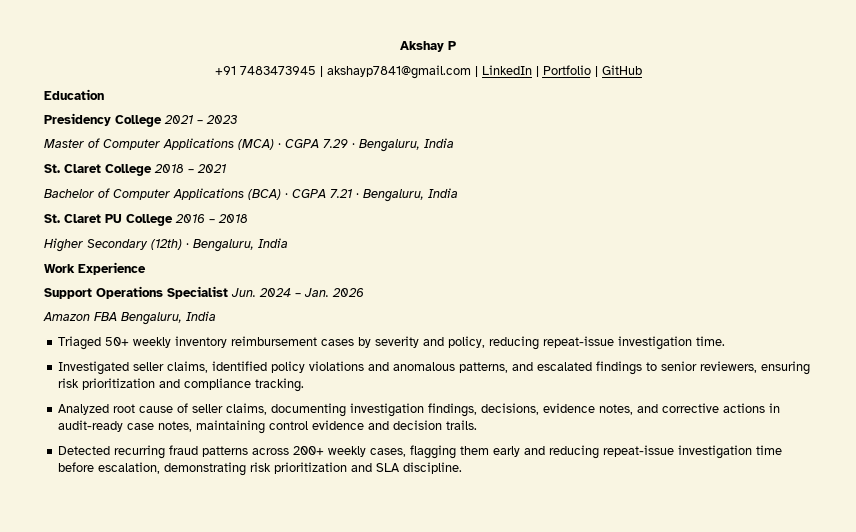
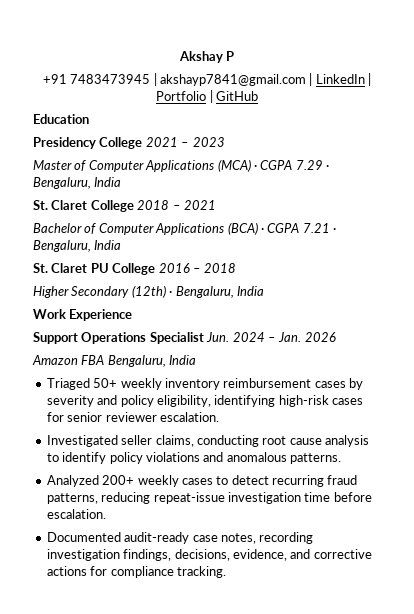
- Triaged 50+ weekly inventory reimbursement cases by severity and policy, reducing repeat-issue investigation time.
- Investigated seller claims, identified policy violations and anomalous patterns, and escalated findings to senior reviewers, ensuring risk prioritization and compliance tracking.
- Analyzed root cause of seller claims, documenting investigation findings, decisions, evidence notes, and corrective actions in audit-ready case notes, maintaining control evidence and decision trails.
- Detected recurring fraud patterns across 200+ weekly cases, flagging them early and reducing repeat-issue investigation time before escalation, demonstrating risk prioritization and SLA discipline.
+ Triaged 50+ weekly inventory reimbursement cases by severity and policy eligibility, identifying high-risk cases for senior reviewer escalation.
+ Investigated seller claims, conducting root cause analysis to identify policy violations and anomalous patterns.
+ Analyzed 200+ weekly cases to detect recurring fraud patterns, reducing repeat-issue investigation time before escalation.
+ Documented audit-ready case notes, recording investigation findings, decisions, evidence, and corrective actions for compliance tracking.

